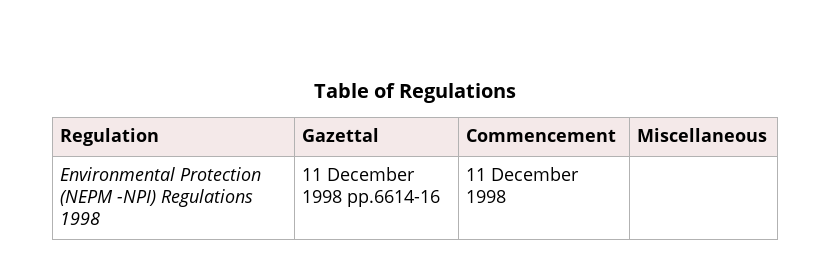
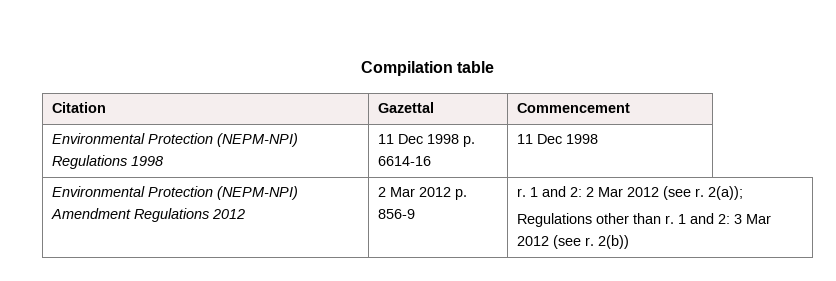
- Table of Regulations
- Regulation | Gazettal | Commencement | Miscellaneous
- Environmental Protection (NEPM -NPI) Regulations 1998 | 11 December 1998 pp.6614-16 | 11 December 1998 |
+ Compilation table
+ Citation | Gazettal | Commencement
+ Environmental Protection (NEPM-NPI) Regulations 1998 | 11 Dec 1998 p. 6614-16 | 11 Dec 1998
+ Environmental Protection (NEPM-NPI) Amendment Regulations 2012 | 2 Mar 2012 p. 856-9 | r. 1 and 2: 2 Mar 2012 (see r. 2(a));
+ Regulations other than r. 1 and 2: 3 Mar 2012 (see r. 2(b))

